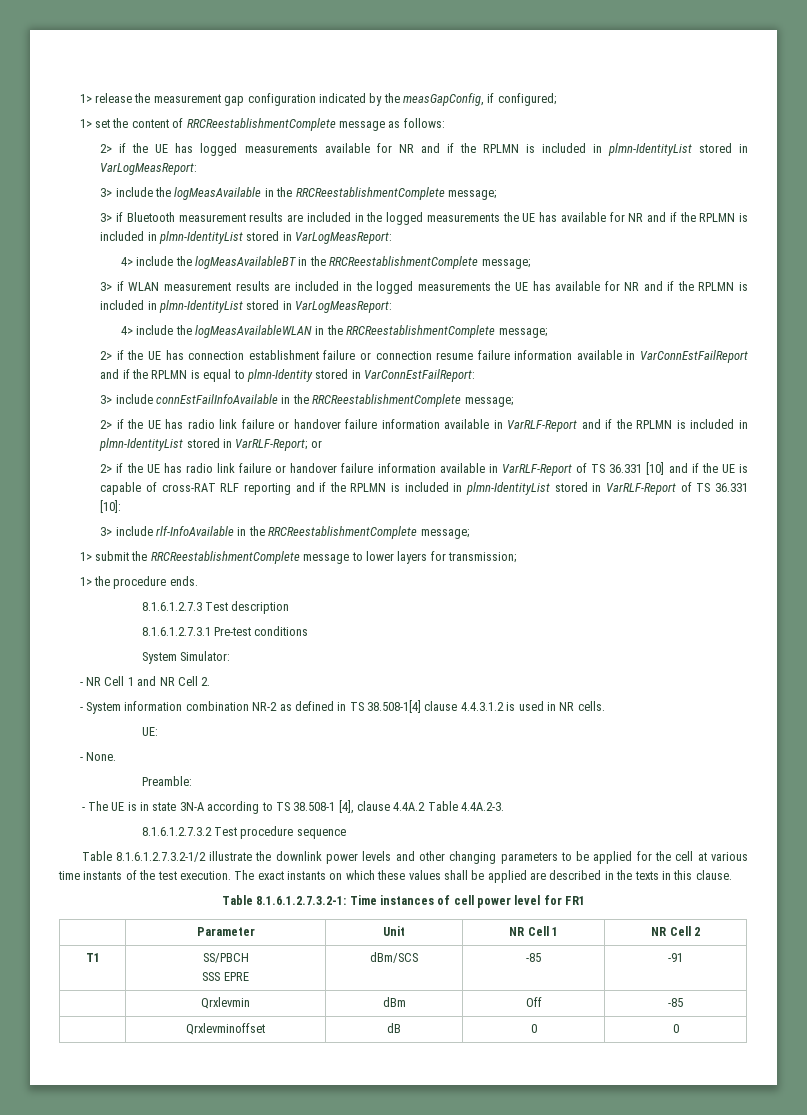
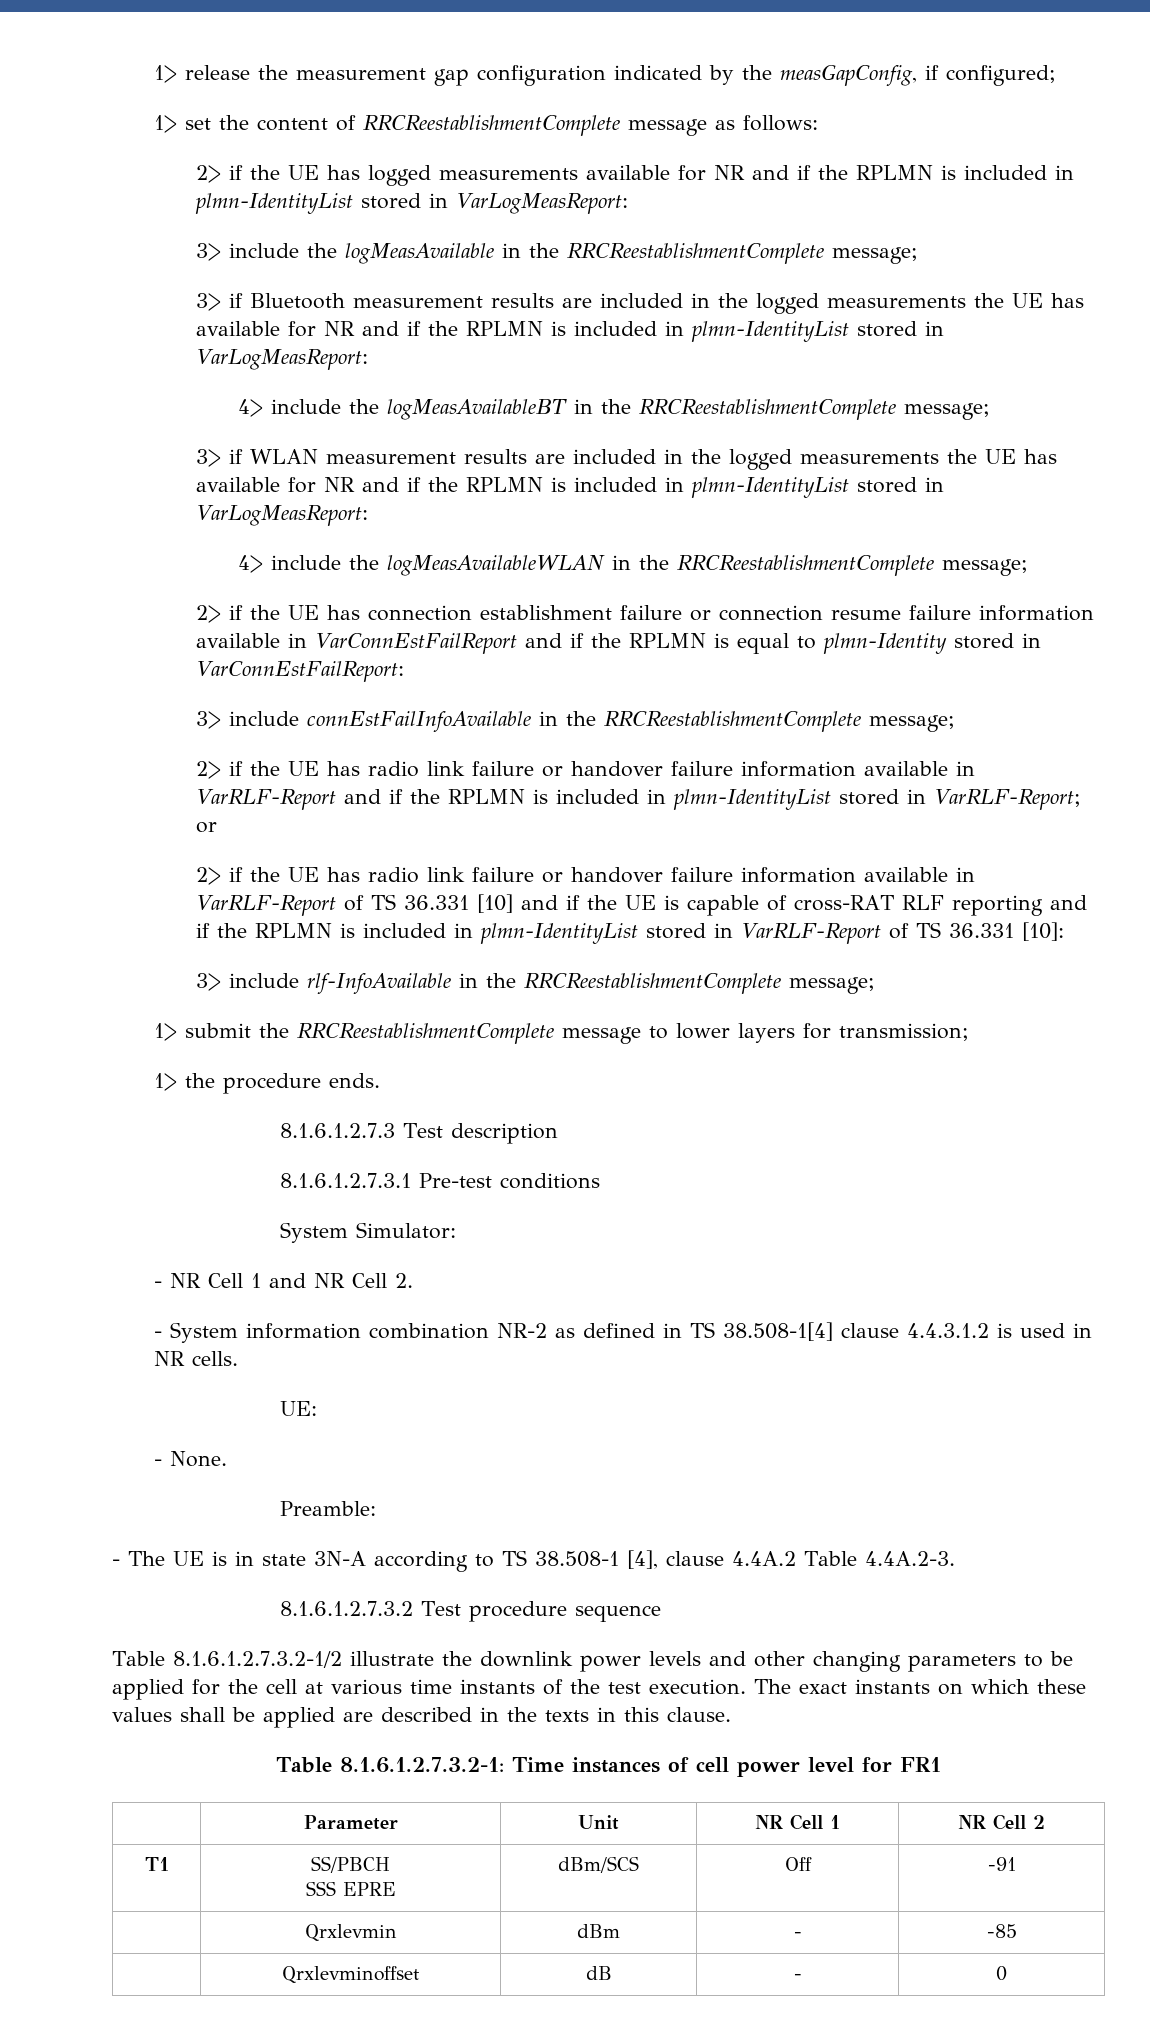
  T1 | SS/PBCH
- SSS EPRE | dBm/SCS | -85 | -91
+ SSS EPRE | dBm/SCS | Off | -91
- | Qrxlevmin | dBm | Off | -85
+ | Qrxlevmin | dBm | - | -85
- | Qrxlevminoffset | dB | 0 | 0
+ | Qrxlevminoffset | dB | - | 0

